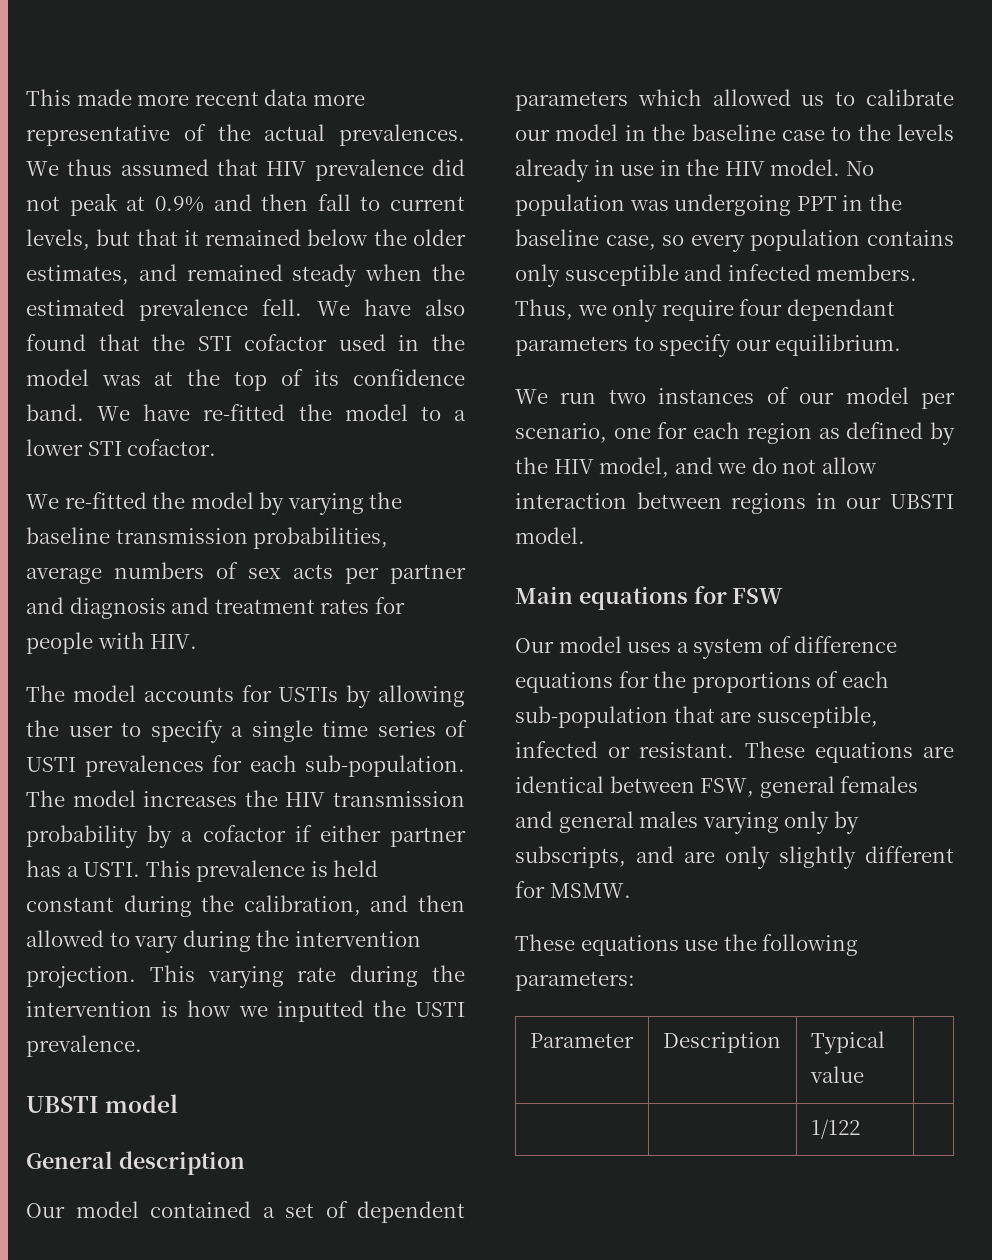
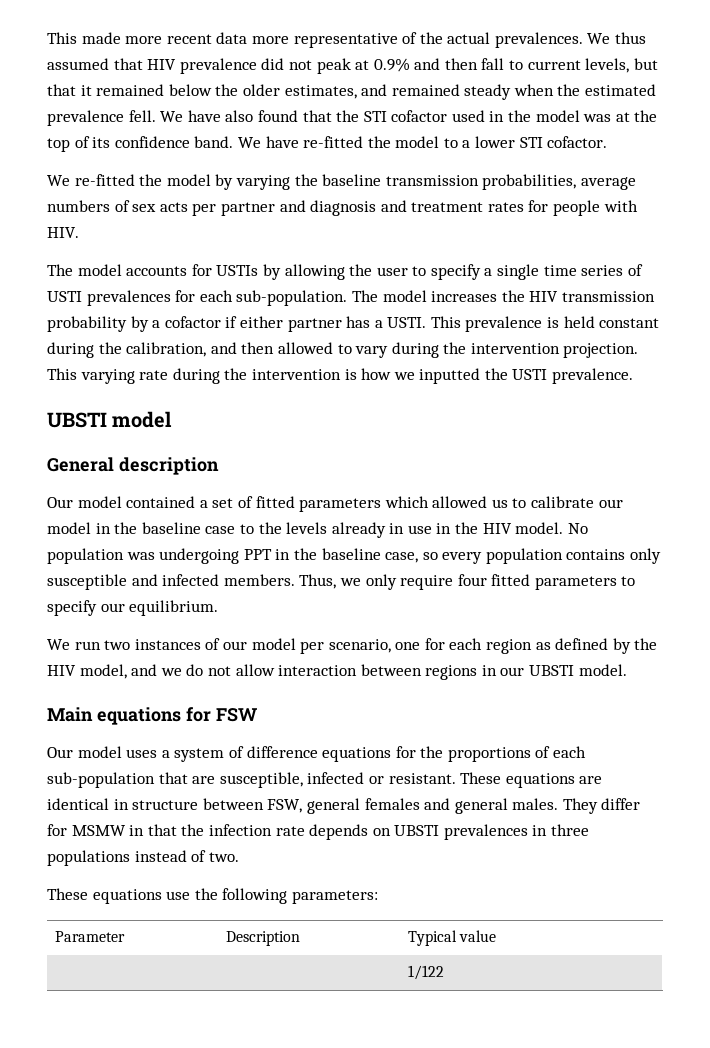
- Our model contained a set of dependent parameters which allowed us to calibrate our model in the baseline case to the levels already in use in the HIV model.
+ Our model contained a set of fitted parameters which allowed us to calibrate our model in the baseline case to the levels already in use in the HIV model.
- Thus, we only require four dependant parameters to specify our equilibrium.
+ Thus, we only require four fitted parameters to specify our equilibrium.
- These equations are identical between FSW, general females and general males varying only by subscripts, and are only slightly different for MSMW.
+ These equations are identical in structure between FSW, general females and general males. They differ for MSMW in that the infection rate depends on UBSTI prevalences in three populations instead of two.

